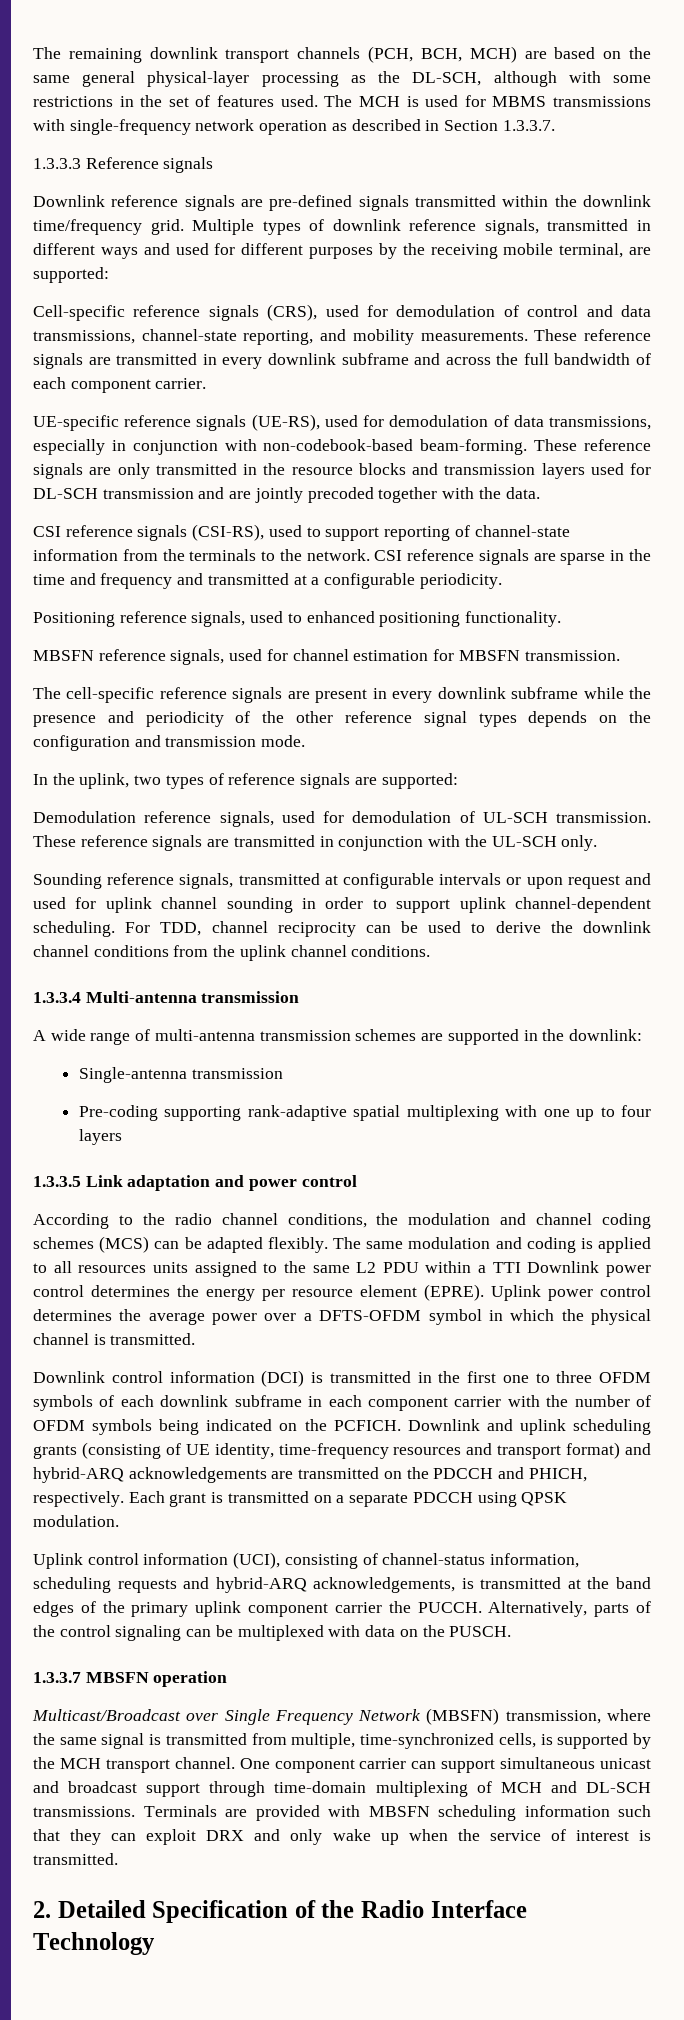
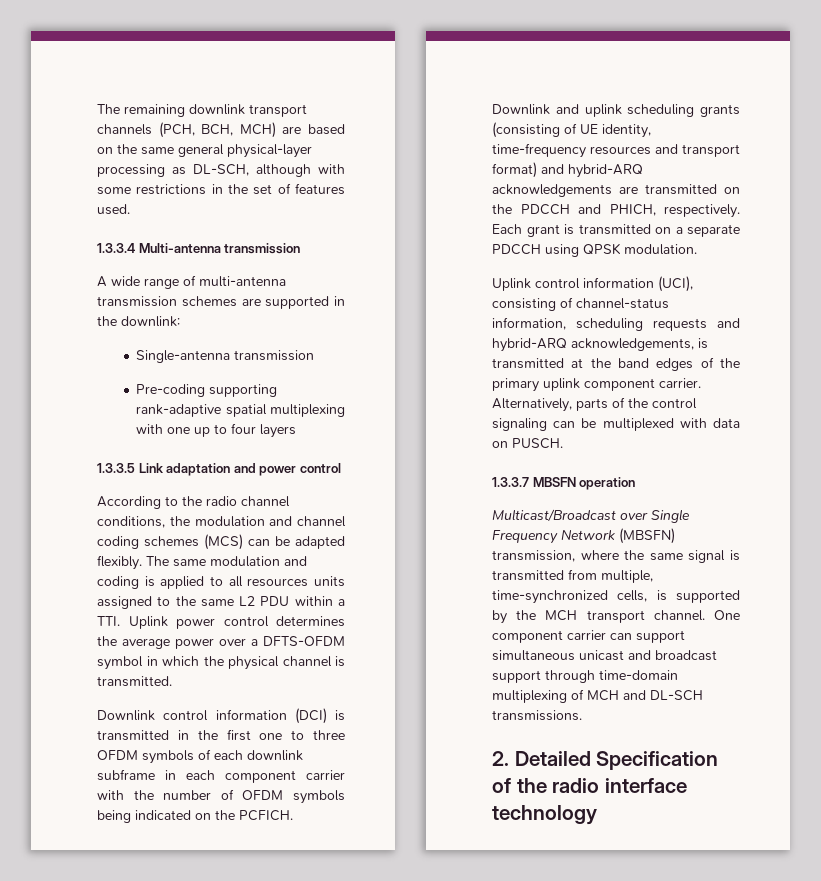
- The remaining downlink transport channels (PCH, BCH, MCH) are based on the same general physical-layer processing as the DL-SCH, although with some restrictions in the set of features used. The MCH is used for MBMS transmissions with single-frequency network operation as described in Section 1.3.3.7.
- 1.3.3.3 Reference signals
- Downlink reference signals are pre-defined signals transmitted within the downlink time/frequency grid. Multiple types of downlink reference signals, transmitted in different ways and used for different purposes by the receiving mobile terminal, are supported:
- Cell-specific reference signals (CRS), used for demodulation of control and data transmissions, channel-state reporting, and mobility measurements. These reference signals are transmitted in every downlink subframe and across the full bandwidth of each component carrier.
- UE-specific reference signals (UE-RS), used for demodulation of data transmissions, especially in conjunction with non-codebook-based beam-forming. These reference signals are only transmitted in the resource blocks and transmission layers used for DL-SCH transmission and are jointly precoded together with the data.
- CSI reference signals (CSI-RS), used to support reporting of channel-state information from the terminals to the network. CSI reference signals are sparse in the time and frequency and transmitted at a configurable periodicity.
- Positioning reference signals, used to enhanced positioning functionality.
- MBSFN reference signals, used for channel estimation for MBSFN transmission.
- The cell-specific reference signals are present in every downlink subframe while the presence and periodicity of the other reference signal types depends on the configuration and transmission mode.
- In the uplink, two types of reference signals are supported:
- Demodulation reference signals, used for demodulation of UL-SCH transmission. These reference signals are transmitted in conjunction with the UL-SCH only.
- Sounding reference signals, transmitted at configurable intervals or upon request and used for uplink channel sounding in order to support uplink channel-dependent scheduling. For TDD, channel reciprocity can be used to derive the downlink channel conditions from the uplink channel conditions.
+ The remaining downlink transport channels (PCH, BCH, MCH) are based on the same general physical-layer processing as DL-SCH, although with some restrictions in the set of features used.
- The same modulation and coding is applied to all resources units assigned to the same L2 PDU within a TTI Downlink power control determines the energy per resource element (EPRE). Uplink power control determines the average power over a DFTS-OFDM symbol in which the physical channel is transmitted.
+ The same modulation and coding is applied to all resources units assigned to the same L2 PDU within a TTI. Uplink power control determines the average power over a DFTS-OFDM symbol in which the physical channel is transmitted.
- Uplink control information (UCI), consisting of channel-status information, scheduling requests and hybrid-ARQ acknowledgements, is transmitted at the band edges of the primary uplink component carrier the PUCCH.
+ Uplink control information (UCI), consisting of channel-status information, scheduling requests and hybrid-ARQ acknowledgements, is transmitted at the band edges of the primary uplink component carrier.
- Alternatively, parts of the control signaling can be multiplexed with data on the PUSCH.
+ Alternatively, parts of the control signaling can be multiplexed with data on PUSCH.
- Terminals are provided with MBSFN scheduling information such that they can exploit DRX and only wake up when the service of interest is transmitted.
- 2. Detailed Specification of the Radio Interface Technology
+ 2. Detailed Specification of the radio interface technology

